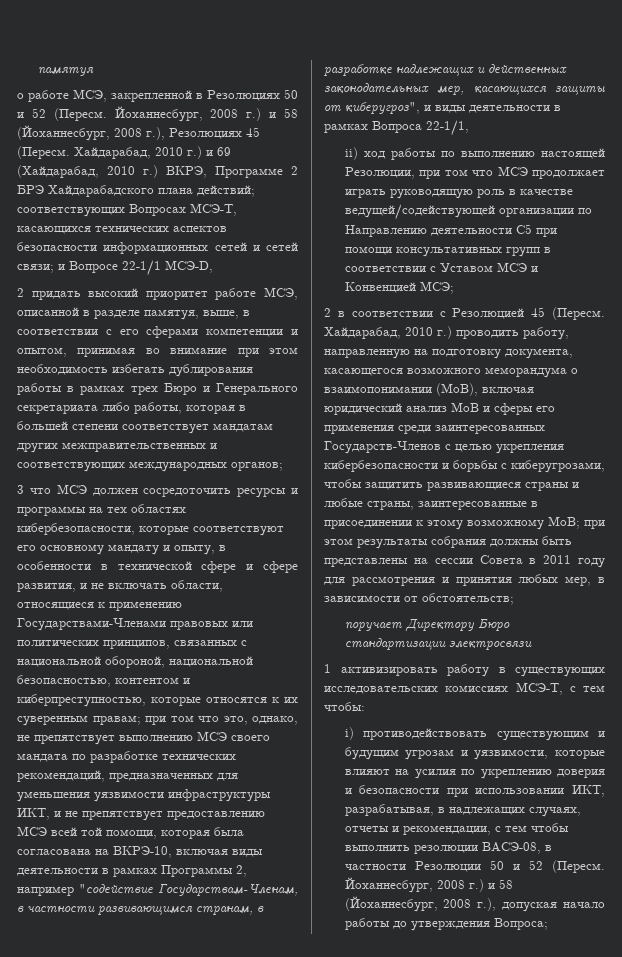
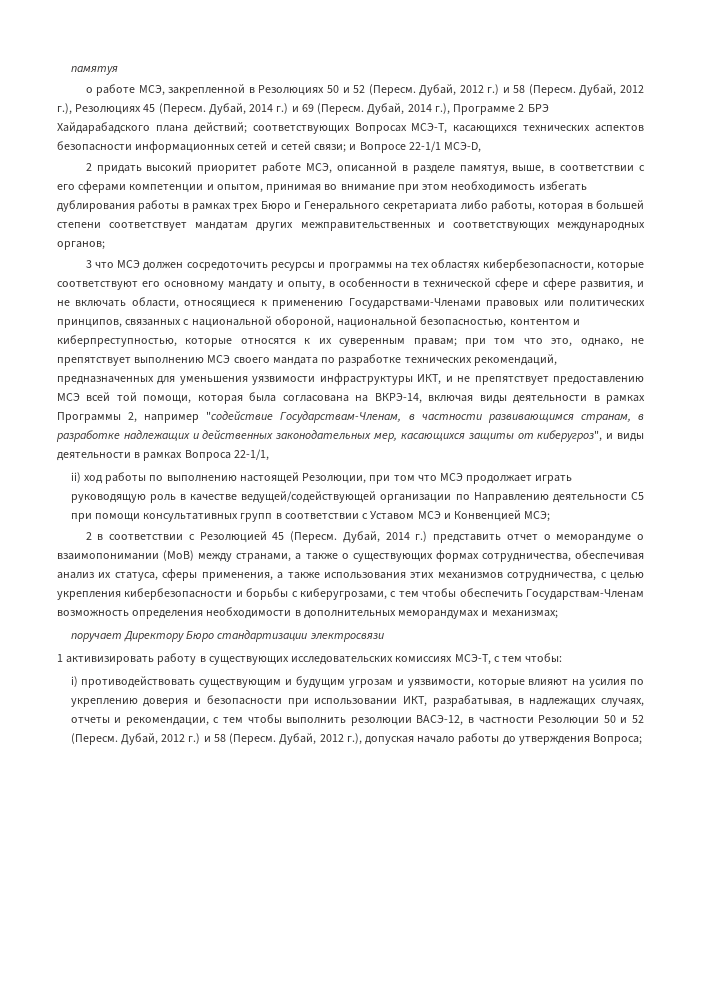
- Йоханнесбург, 2008 г.) и 58 (Йоханнесбург, 2008 г.), Резолюциях 45 (Пересм.
+ Дубай, 2012 г.) и 58 (Пересм. Дубай, 2012 г.), Резолюциях 45 (Пересм.
- Хайдарабад, 2010 г.) и 69 (Хайдарабад, 2010 г.) ВКРЭ, Программе 2 БРЭ Хайдарабадского плана действий; соответствующих Вопросах МСЭ-Т, касающихся технических аспектов безопасности информационных сетей и сетей связи; и Вопросе 22-1/1 МСЭ-D,
+ Дубай, 2014 г.) и 69 (Пересм. Дубай, 2014 г.), Программе 2 БРЭ Хайдарабадского плана действий; соответствующих Вопросах МСЭ-Т, касающихся технических аспектов безопасности информационных сетей и сетей связи; и Вопросе 22-1/1 МСЭ-D,
- при том что это, однако, не препятствует выполнению МСЭ своего мандата по разработке технических рекомендаций, предназначенных для уменьшения уязвимости инфраструктуры ИКТ, и не препятствует предоставлению МСЭ всей той помощи, которая была согласована на ВКРЭ-10, включая виды деятельности в рамках Программы 2, например "содействие Государствам-Членам, в частности развивающимся странам, в разработке надлежащих и действенных законодательных мер, касающихся защиты от киберугроз", и виды деятельности в рамках Вопроса 22-1/1,
+ при том что это, однако, не препятствует выполнению МСЭ своего мандата по разработке технических рекомендаций, предназначенных для уменьшения уязвимости инфраструктуры ИКТ, и не препятствует предоставлению МСЭ всей той помощи, которая была согласована на ВКРЭ-14, включая виды деятельности в рамках Программы 2, например "содействие Государствам-Членам, в частности развивающимся странам, в разработке надлежащих и действенных законодательных мер, касающихся защиты от киберугроз", и виды деятельности в рамках Вопроса 22-1/1,
- Хайдарабад, 2010 г.) проводить работу, направленную на подготовку документа, касающегося возможного меморандума о взаимопонимании (МоВ), включая юридический анализ МоВ и сферы его применения среди заинтересованных Государств-Членов с целью укрепления кибербезопасности и борьбы с киберугрозами, чтобы защитить развивающиеся страны и любые страны, заинтересованные в присоединении к этому возможному МоВ; при этом результаты собрания должны быть представлены на сессии Совета в 2011 году для рассмотрения и принятия любых мер, в зависимости от обстоятельств;
+ Дубай, 2014 г.) представить отчет о меморандуме о взаимопонимании (МоВ) между странами, а также о существующих формах сотрудничества, обеспечивая анализ их статуса, сферы применения, а также использования этих механизмов сотрудничества, с целью укрепления кибербезопасности и борьбы с киберугрозами, с тем чтобы обеспечить Государствам-Членам возможность определения необходимости в дополнительных меморандумах и механизмах;
- i) противодействовать существующим и будущим угрозам и уязвимости, которые влияют на усилия по укреплению доверия и безопасности при использовании ИКТ, разрабатывая, в надлежащих случаях, отчеты и рекомендации, с тем чтобы выполнить резолюции ВАСЭ-08, в частности Резолюции 50 и 52 (Пересм.
+ i) противодействовать существующим и будущим угрозам и уязвимости, которые влияют на усилия по укреплению доверия и безопасности при использовании ИКТ, разрабатывая, в надлежащих случаях, отчеты и рекомендации, с тем чтобы выполнить резолюции ВАСЭ-12, в частности Резолюции 50 и 52 (Пересм.
- Йоханнесбург, 2008 г.) и 58 (Йоханнесбург, 2008 г.), допуская начало работы до утверждения Вопроса;
+ Дубай, 2012 г.) и 58 (Пересм. Дубай, 2012 г.), допуская начало работы до утверждения Вопроса;

